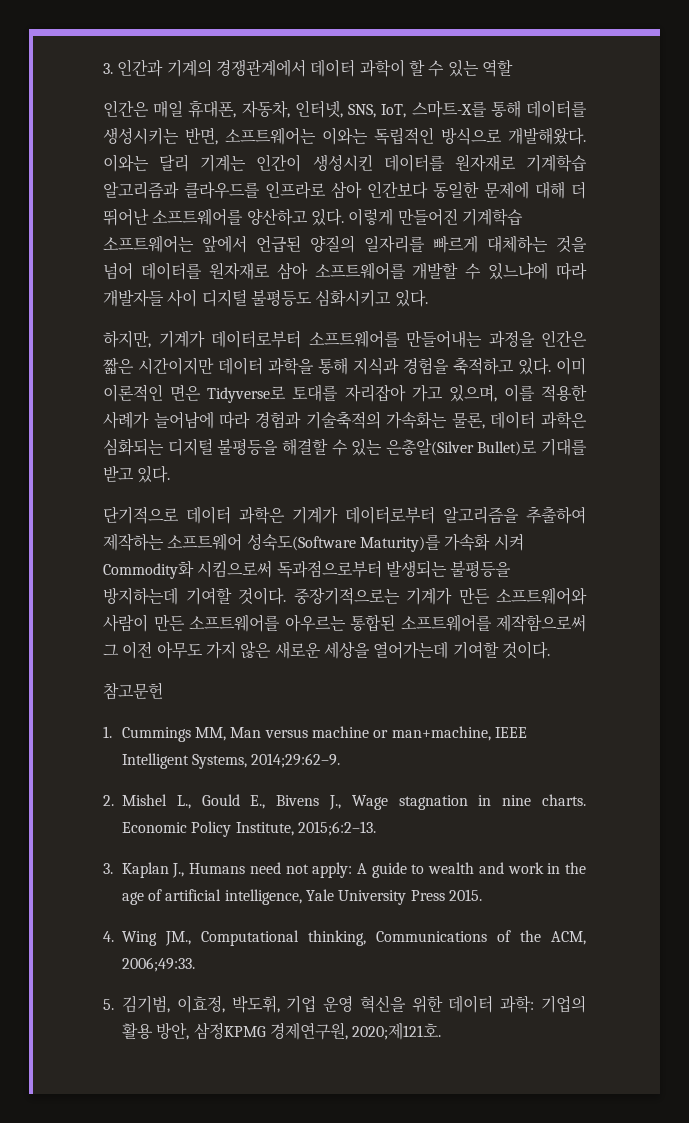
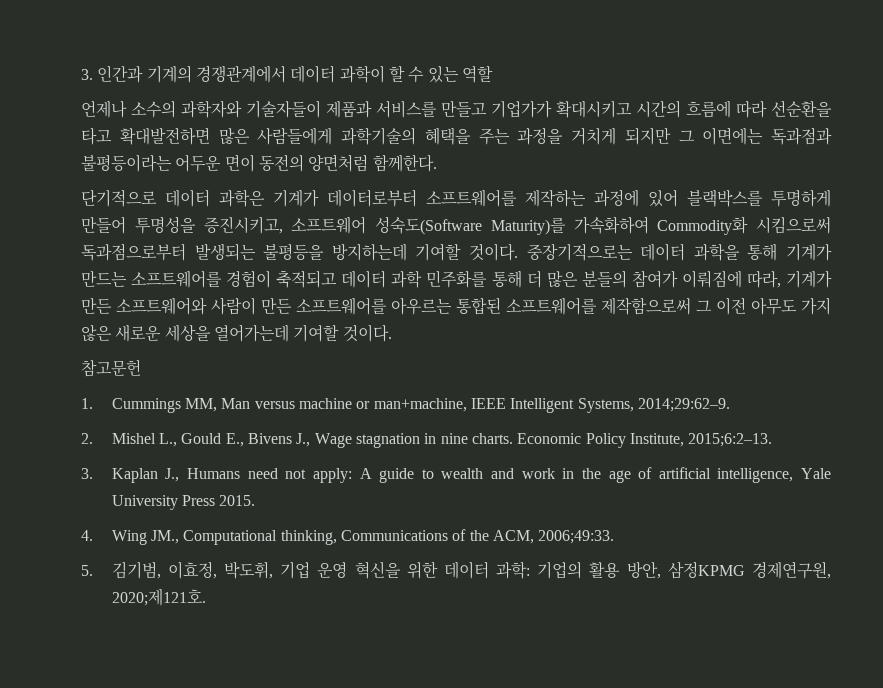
- 인간은 매일 휴대폰, 자동차, 인터넷, SNS, IoT, 스마트-X를 통해 데이터를 생성시키는 반면, 소프트웨어는 이와는 독립적인 방식으로 개발해왔다. 이와는 달리 기계는 인간이 생성시킨 데이터를 원자재로 기계학습 알고리즘과 클라우드를 인프라로 삼아 인간보다 동일한 문제에 대해 더 뛰어난 소프트웨어를 양산하고 있다. 이렇게 만들어진 기계학습 소프트웨어는 앞에서 언급된 양질의 일자리를 빠르게 대체하는 것을 넘어 데이터를 원자재로 삼아 소프트웨어를 개발할 수 있느냐에 따라 개발자들 사이 디지털 불평등도 심화시키고 있다.
- 하지만, 기계가 데이터로부터 소프트웨어를 만들어내는 과정을 인간은 짧은 시간이지만 데이터 과학을 통해 지식과 경험을 축적하고 있다. 이미 이론적인 면은 Tidyverse로 토대를 자리잡아 가고 있으며, 이를 적용한 사례가 늘어남에 따라 경험과 기술축적의 가속화는 물론, 데이터 과학은 심화되는 디지털 불평등을 해결할 수 있는 은총알(Silver Bullet)로 기대를 받고 있다.
+ 언제나 소수의 과학자와 기술자들이 제품과 서비스를 만들고 기업가가 확대시키고 시간의 흐름에 따라 선순환을 타고 확대발전하면 많은 사람들에게 과학기술의 혜택을 주는 과정을 거치게 되지만 그 이면에는 독과점과 불평등이라는 어두운 면이 동전의 양면처럼 함께한다.
- 단기적으로 데이터 과학은 기계가 데이터로부터 알고리즘을 추출하여 제작하는 소프트웨어 성숙도(Software Maturity)를 가속화 시켜 Commodity화 시킴으로써 독과점으로부터 발생되는 불평등을 방지하는데 기여할 것이다.
+ 단기적으로 데이터 과학은 기계가 데이터로부터 소프트웨어를 제작하는 과정에 있어 블랙박스를 투명하게 만들어 투명성을 증진시키고, 소프트웨어 성숙도(Software Maturity)를 가속화하여 Commodity화 시킴으로써 독과점으로부터 발생되는 불평등을 방지하는데 기여할 것이다.
- 중장기적으로는 기계가 만든 소프트웨어와 사람이 만든 소프트웨어를 아우르는 통합된 소프트웨어를 제작함으로써 그 이전 아무도 가지 않은 새로운 세상을 열어가는데 기여할 것이다.
+ 중장기적으로는 데이터 과학을 통해 기계가 만드는 소프트웨어를 경험이 축적되고 데이터 과학 민주화를 통해 더 많은 분들의 참여가 이뤄짐에 따라, 기계가 만든 소프트웨어와 사람이 만든 소프트웨어를 아우르는 통합된 소프트웨어를 제작함으로써 그 이전 아무도 가지 않은 새로운 세상을 열어가는데 기여할 것이다.

